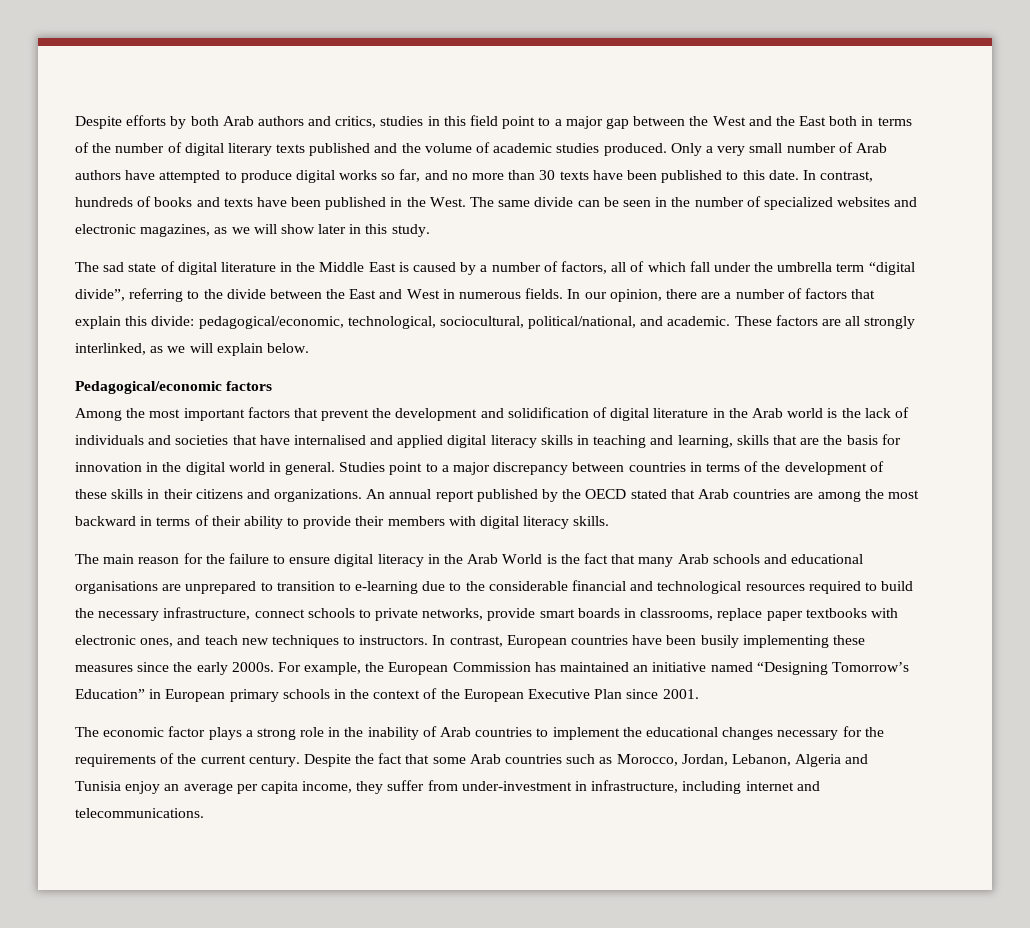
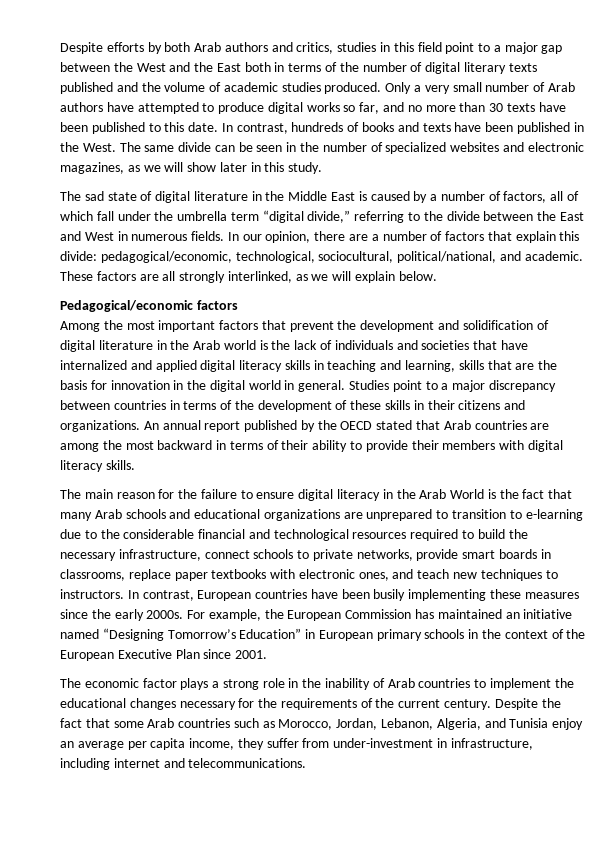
- The sad state of digital literature in the Middle East is caused by a number of factors, all of which fall under the umbrella term “digital divide”, referring to the divide between the East and West in numerous fields.
+ The sad state of digital literature in the Middle East is caused by a number of factors, all of which fall under the umbrella term “digital divide,” referring to the divide between the East and West in numerous fields.
- Among the most important factors that prevent the development and solidification of digital literature in the Arab world is the lack of individuals and societies that have internalised and applied digital literacy skills in teaching and learning, skills that are the basis for innovation in the digital world in general.
+ Among the most important factors that prevent the development and solidification of digital literature in the Arab world is the lack of individuals and societies that have internalized and applied digital literacy skills in teaching and learning, skills that are the basis for innovation in the digital world in general.
- The main reason for the failure to ensure digital literacy in the Arab World is the fact that many Arab schools and educational organisations are unprepared to transition to e-learning due to the considerable financial and technological resources required to build the necessary infrastructure, connect schools to private networks, provide smart boards in classrooms, replace paper textbooks with electronic ones, and teach new techniques to instructors.
+ The main reason for the failure to ensure digital literacy in the Arab World is the fact that many Arab schools and educational organizations are unprepared to transition to e-learning due to the considerable financial and technological resources required to build the necessary infrastructure, connect schools to private networks, provide smart boards in classrooms, replace paper textbooks with electronic ones, and teach new techniques to instructors.
- Despite the fact that some Arab countries such as Morocco, Jordan, Lebanon, Algeria and Tunisia enjoy an average per capita income, they suffer from under-investment in infrastructure, including internet and telecommunications.
+ Despite the fact that some Arab countries such as Morocco, Jordan, Lebanon, Algeria, and Tunisia enjoy an average per capita income, they suffer from under-investment in infrastructure, including internet and telecommunications.

